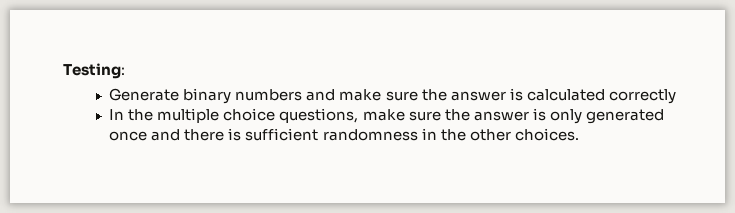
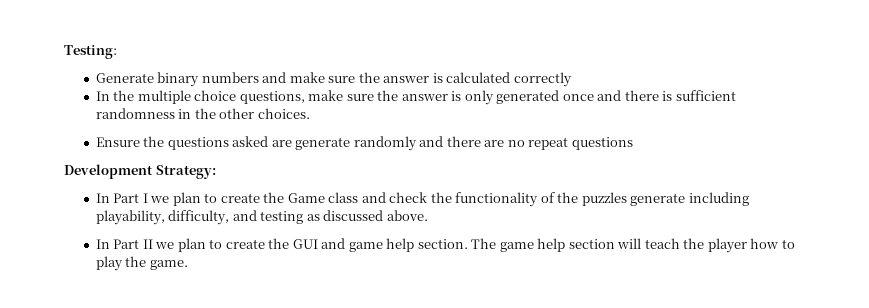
+ Ensure the questions asked are generate randomly and there are no repeat questions
+ Development Strategy:
+ In Part I we plan to create the Game class and check the functionality of the puzzles generate including playability, difficulty, and testing as discussed above.
+ In Part II we plan to create the GUI and game help section. The game help section will teach the player how to play the game.

